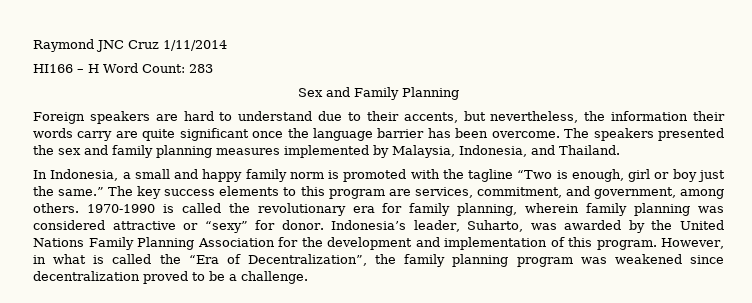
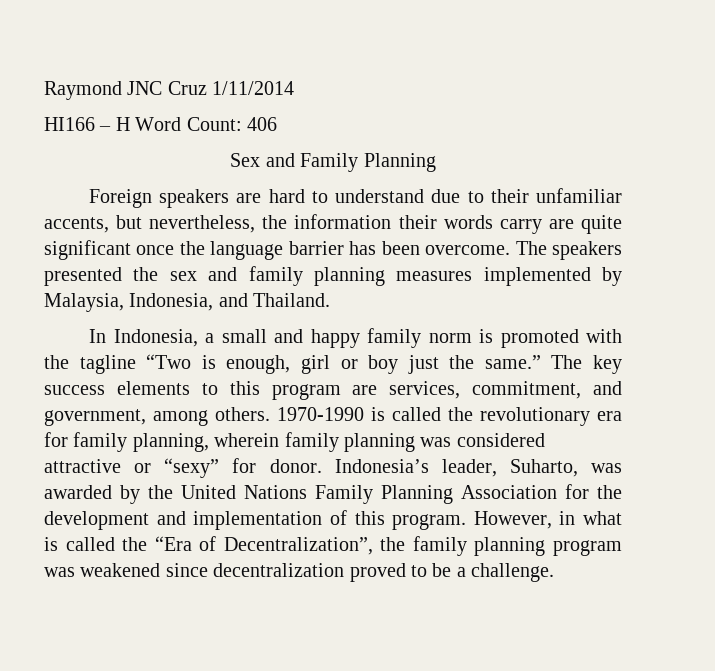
- HI166 – H Word Count: 283
+ HI166 – H Word Count: 406
- Foreign speakers are hard to understand due to their accents, but nevertheless, the information their words carry are quite significant once the language barrier has been overcome.
+ Foreign speakers are hard to understand due to their unfamiliar accents, but nevertheless, the information their words carry are quite significant once the language barrier has been overcome.

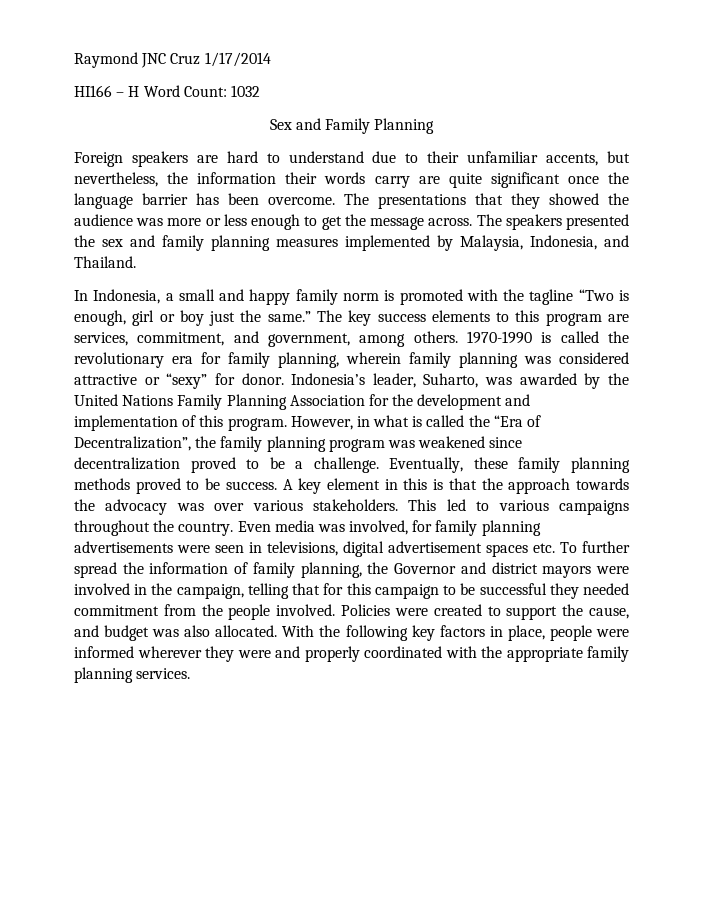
- Raymond JNC Cruz 1/11/2014
+ Raymond JNC Cruz 1/17/2014
- HI166 – H Word Count: 406
+ HI166 – H Word Count: 1032
- The speakers presented the sex and family planning measures implemented by Malaysia, Indonesia, and Thailand.
+ The presentations that they showed the audience was more or less enough to get the message across. The speakers presented the sex and family planning measures implemented by Malaysia, Indonesia, and Thailand.
+ Eventually, these family planning methods proved to be success. A key element in this is that the approach towards the advocacy was over various stakeholders. This led to various campaigns throughout the country. Even media was involved, for family planning advertisements were seen in televisions, digital advertisement spaces etc. To further spread the information of family planning, the Governor and district mayors were involved in the campaign, telling that for this campaign to be successful they needed commitment from the people involved. Policies were created to support the cause, and budget was also allocated. With the following key factors in place, people were informed wherever they were and properly coordinated with the appropriate family planning services.

